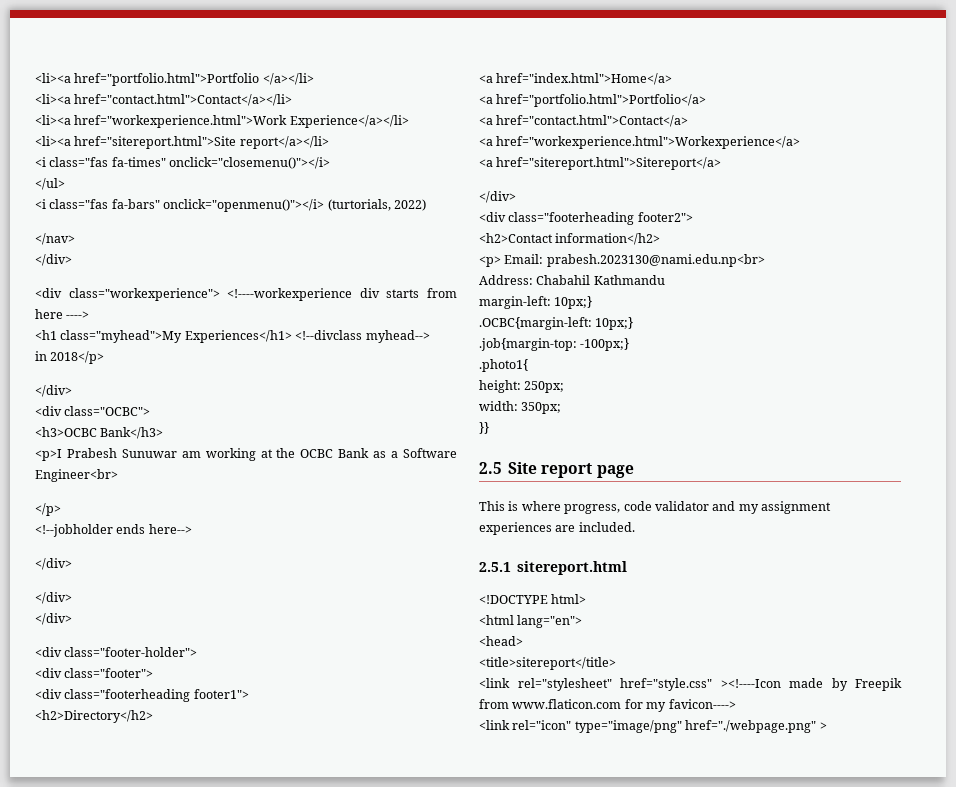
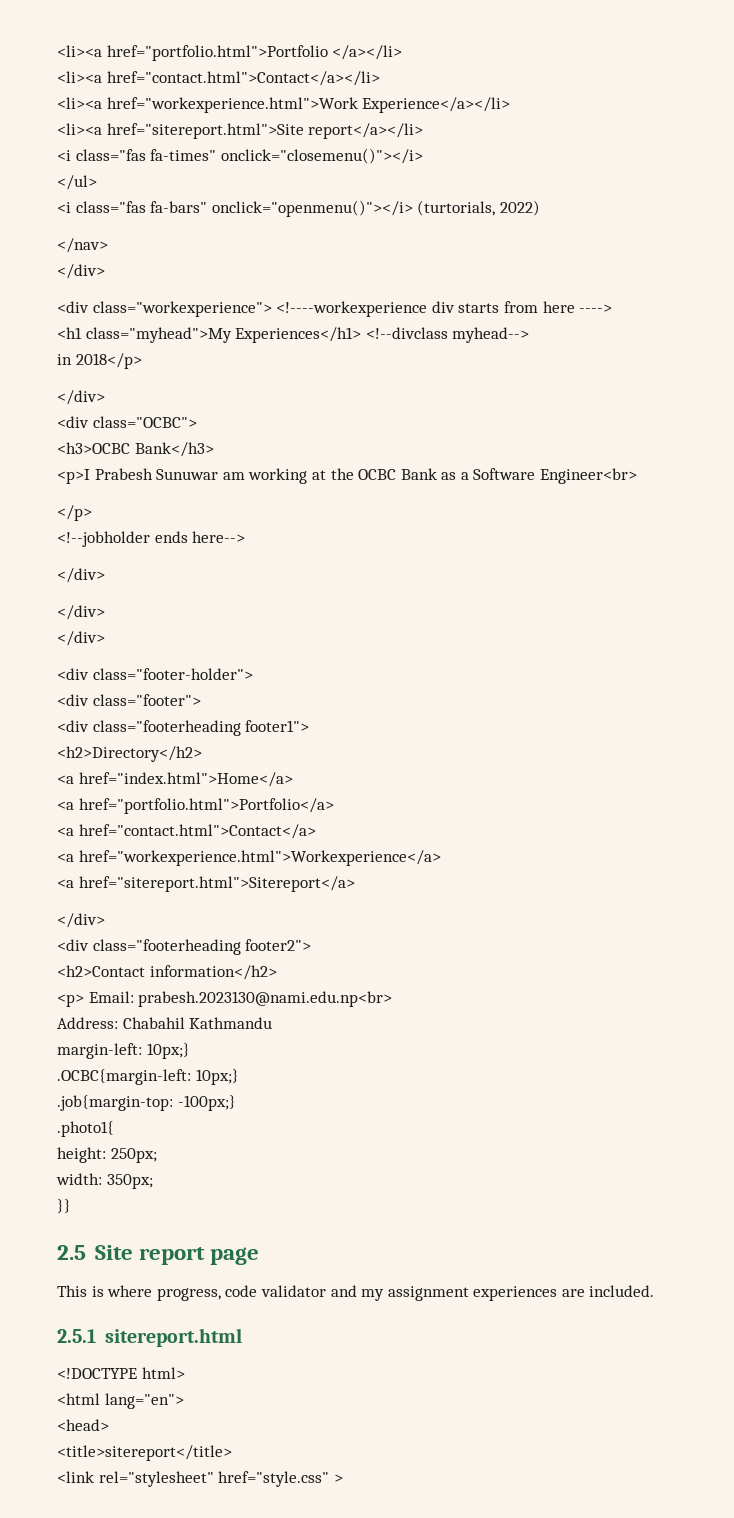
- <link rel="stylesheet" href="style.css" ><!----Icon made by Freepik from www.flaticon.com for my favicon---->
- <link rel="icon" type="image/png" href="./webpage.png" >
+ <link rel="stylesheet" href="style.css" >

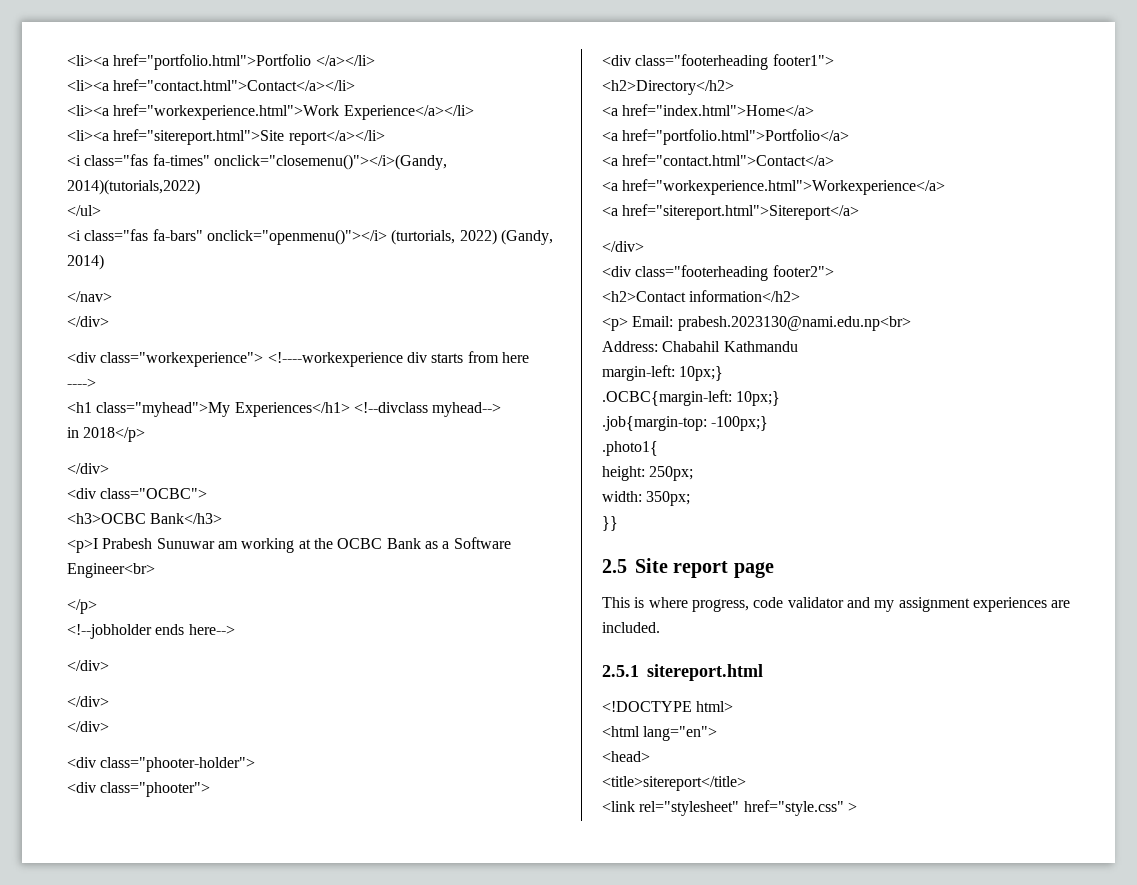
- <i class="fas fa-times" onclick="closemenu()"></i>
+ <i class="fas fa-times" onclick="closemenu()"></i>(Gandy, 2014)(tutorials,2022)
- <i class="fas fa-bars" onclick="openmenu()"></i> (turtorials, 2022)
+ <i class="fas fa-bars" onclick="openmenu()"></i> (turtorials, 2022) (Gandy, 2014)
- <div class="footer-holder">
- <div class="footer">
+ <div class="phooter-holder">
+ <div class="phooter">

